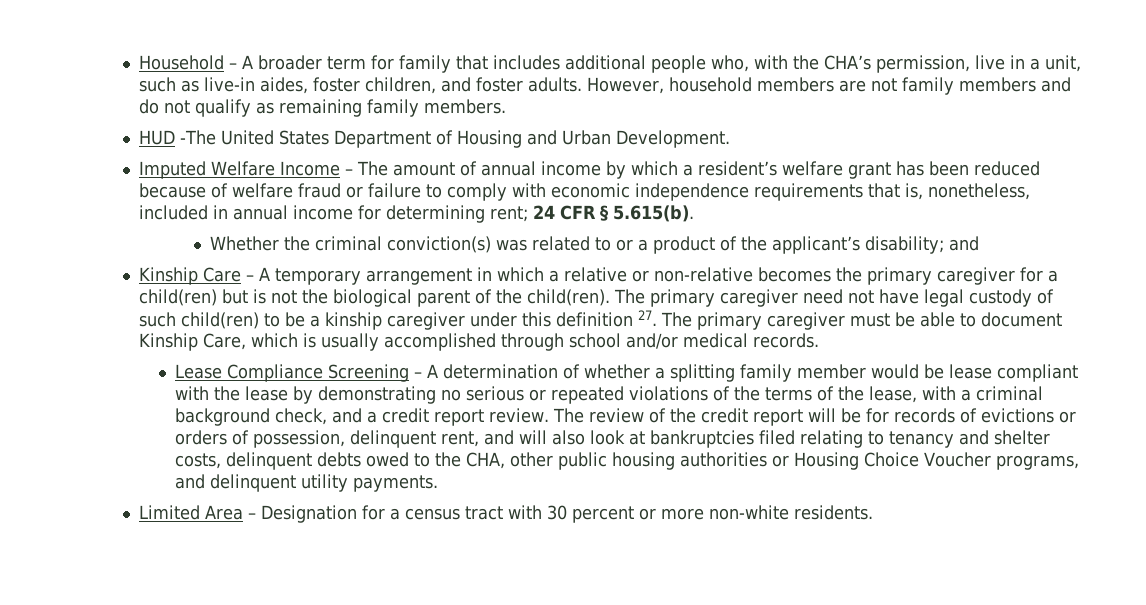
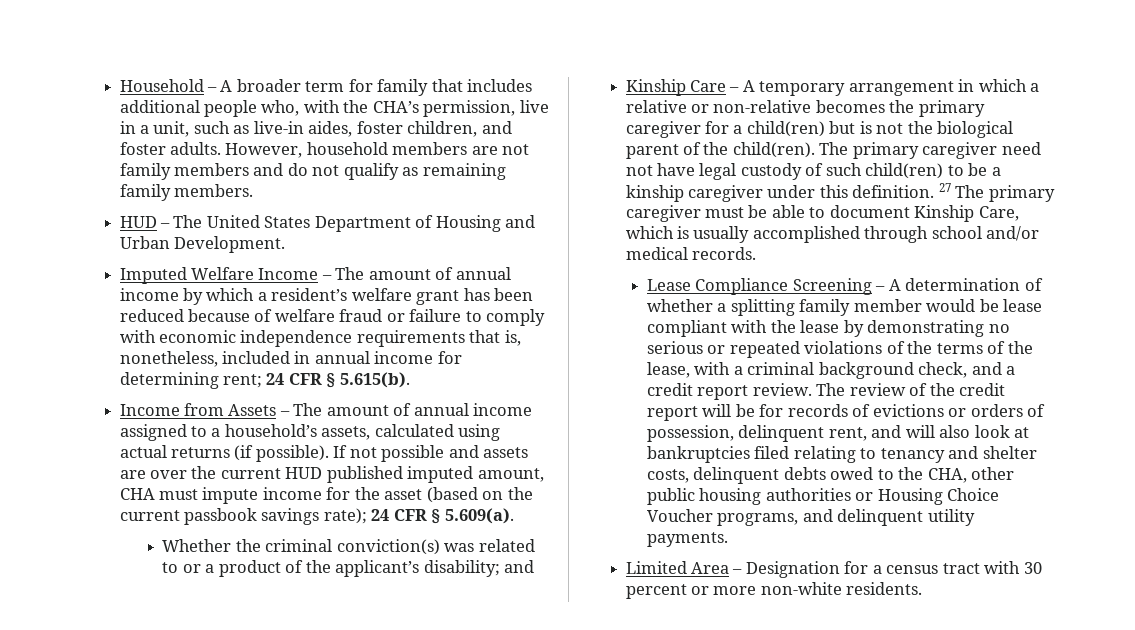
- HUD -The United States Department of Housing and Urban Development.
+ HUD – The United States Department of Housing and Urban Development.
+ Income from Assets – The amount of annual income assigned to a household’s assets, calculated using actual returns (if possible). If not possible and assets are over the current HUD published imputed amount, CHA must impute income for the asset (based on the current passbook savings rate); 24 CFR § 5.609(a).
- The primary caregiver need not have legal custody of such child(ren) to be a kinship caregiver under this definition 27. The primary caregiver must be able to document Kinship Care, which is usually accomplished through school and/or medical records.
+ The primary caregiver need not have legal custody of such child(ren) to be a kinship caregiver under this definition. 27 The primary caregiver must be able to document Kinship Care, which is usually accomplished through school and/or medical records.

